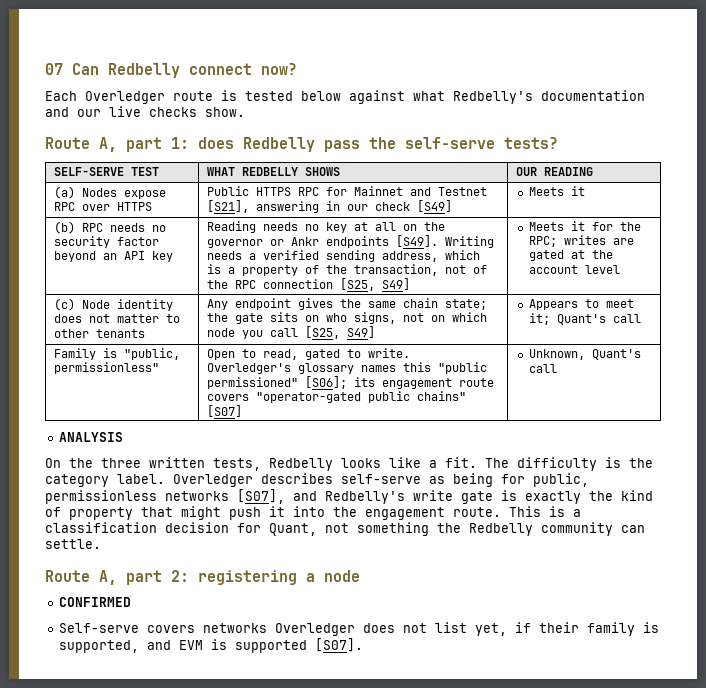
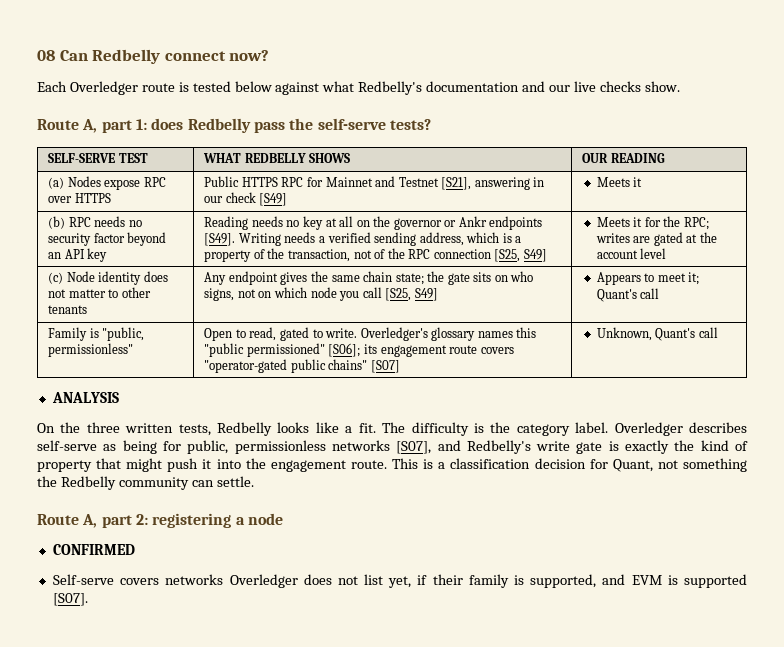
- 07 Can Redbelly connect now?
+ 08 Can Redbelly connect now?

